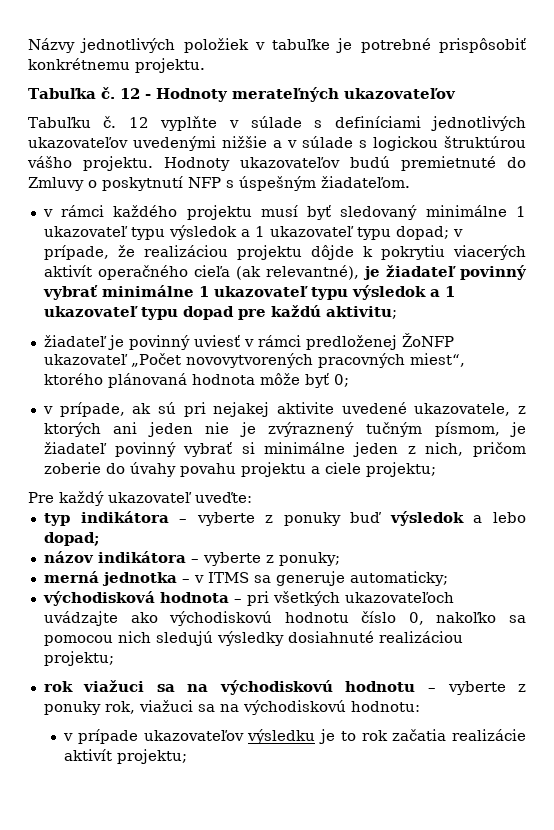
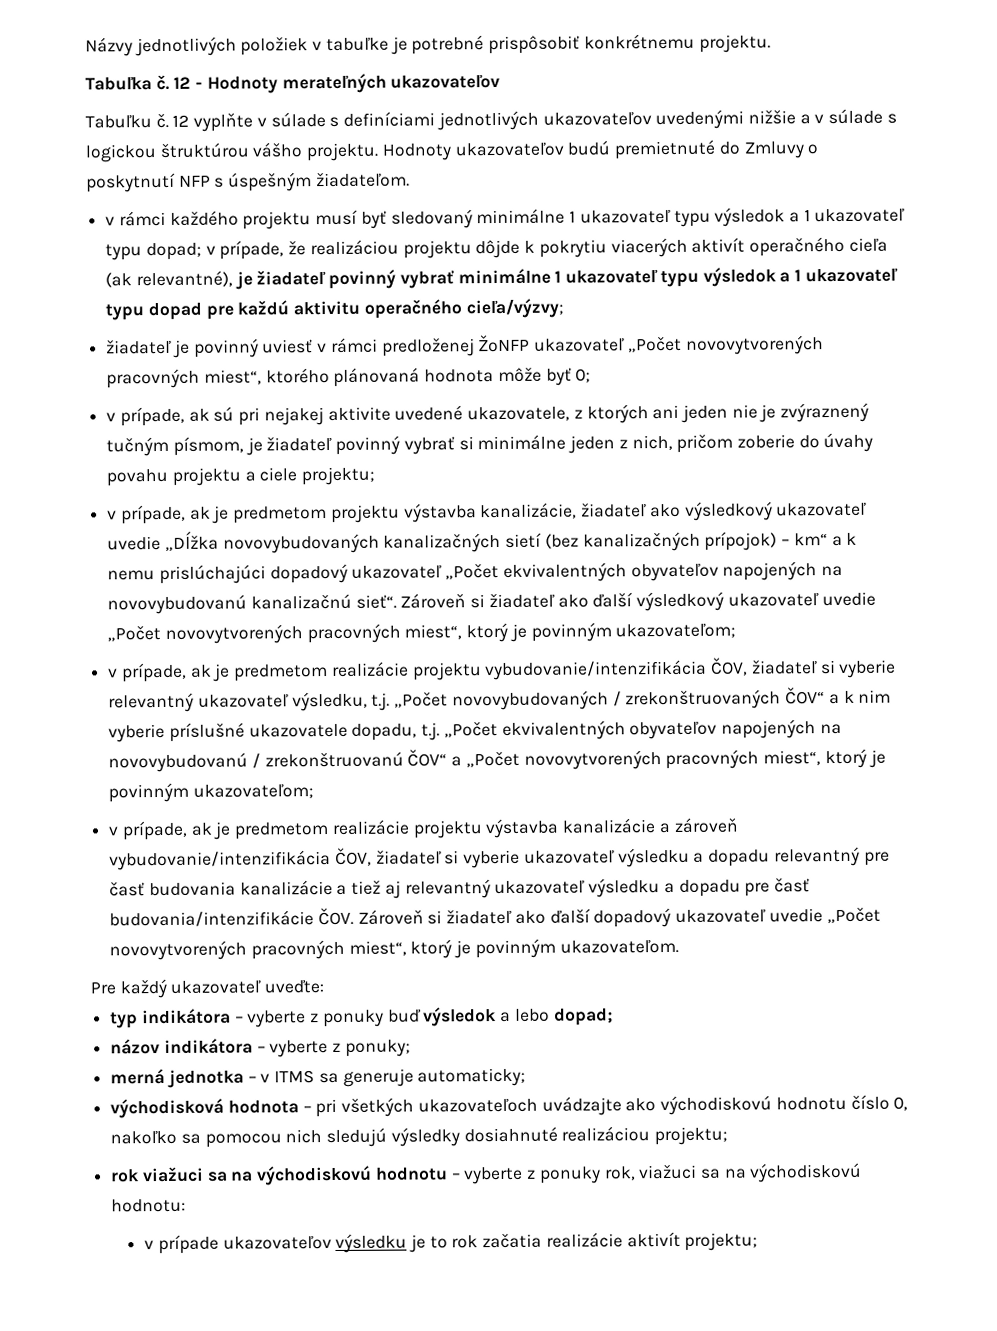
- v rámci každého projektu musí byť sledovaný minimálne 1 ukazovateľ typu výsledok a 1 ukazovateľ typu dopad; v prípade, že realizáciou projektu dôjde k pokrytiu viacerých aktivít operačného cieľa (ak relevantné), je žiadateľ povinný vybrať minimálne 1 ukazovateľ typu výsledok a 1 ukazovateľ typu dopad pre každú aktivitu;
+ v rámci každého projektu musí byť sledovaný minimálne 1 ukazovateľ typu výsledok a 1 ukazovateľ typu dopad; v prípade, že realizáciou projektu dôjde k pokrytiu viacerých aktivít operačného cieľa (ak relevantné), je žiadateľ povinný vybrať minimálne 1 ukazovateľ typu výsledok a 1 ukazovateľ typu dopad pre každú aktivitu operačného cieľa/výzvy;
+ v prípade, ak je predmetom projektu výstavba kanalizácie, žiadateľ ako výsledkový ukazovateľ uvedie „Dĺžka novovybudovaných kanalizačných sietí (bez kanalizačných prípojok) – km“ a k nemu prislúchajúci dopadový ukazovateľ „Počet ekvivalentných obyvateľov napojených na novovybudovanú kanalizačnú sieť“. Zároveň si žiadateľ ako ďalší výsledkový ukazovateľ uvedie „Počet novovytvorených pracovných miest“, ktorý je povinným ukazovateľom;
+ v prípade, ak je predmetom realizácie projektu vybudovanie/intenzifikácia ČOV, žiadateľ si vyberie relevantný ukazovateľ výsledku, t.j. „Počet novovybudovaných / zrekonštruovaných ČOV“ a k nim vyberie príslušné ukazovatele dopadu, t.j. „Počet ekvivalentných obyvateľov napojených na novovybudovanú / zrekonštruovanú ČOV“ a „Počet novovytvorených pracovných miest“, ktorý je povinným ukazovateľom;
+ v prípade, ak je predmetom realizácie projektu výstavba kanalizácie a zároveň vybudovanie/intenzifikácia ČOV, žiadateľ si vyberie ukazovateľ výsledku a dopadu relevantný pre časť budovania kanalizácie a tiež aj relevantný ukazovateľ výsledku a dopadu pre časť budovania/intenzifikácie ČOV. Zároveň si žiadateľ ako ďalší dopadový ukazovateľ uvedie „Počet novovytvorených pracovných miest“, ktorý je povinným ukazovateľom.

